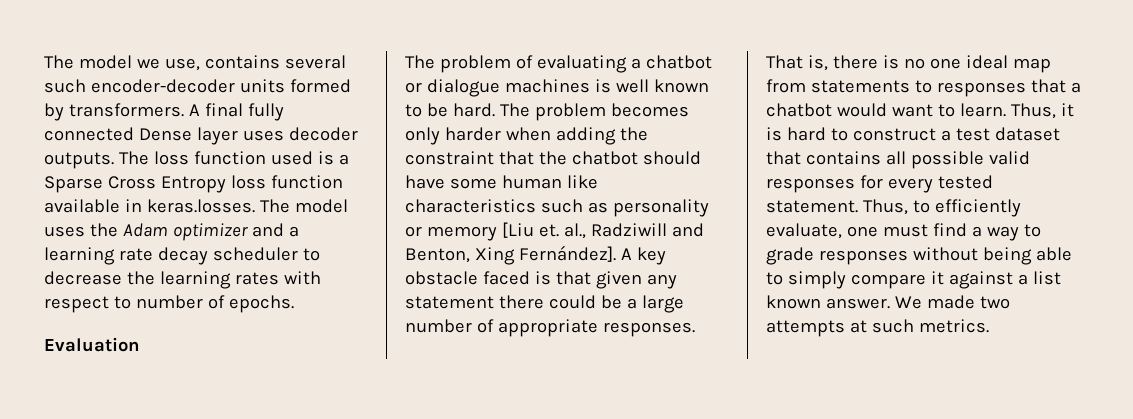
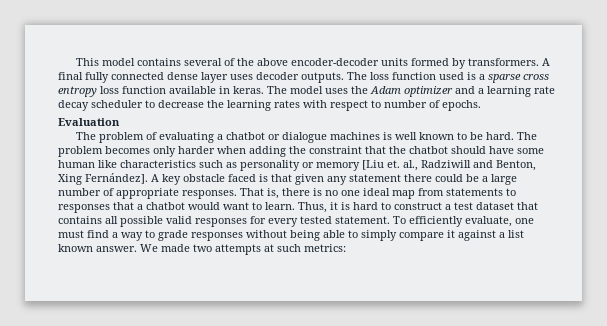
- The model we use, contains several such encoder-decoder units formed by transformers.
+ This model contains several of the above encoder-decoder units formed by transformers.
- A final fully connected Dense layer uses decoder outputs.
+ A final fully connected dense layer uses decoder outputs.
- The loss function used is a Sparse Cross Entropy loss function available in keras.losses. The model uses the Adam optimizer and a learning rate decay scheduler to decrease the learning rates with respect to number of epochs.
+ The loss function used is a sparse cross entropy loss function available in keras. The model uses the Adam optimizer and a learning rate decay scheduler to decrease the learning rates with respect to number of epochs.
- Thus, to efficiently evaluate, one must find a way to grade responses without being able to simply compare it against a list known answer.
+ To efficiently evaluate, one must find a way to grade responses without being able to simply compare it against a list known answer.
- We made two attempts at such metrics.
+ We made two attempts at such metrics:

